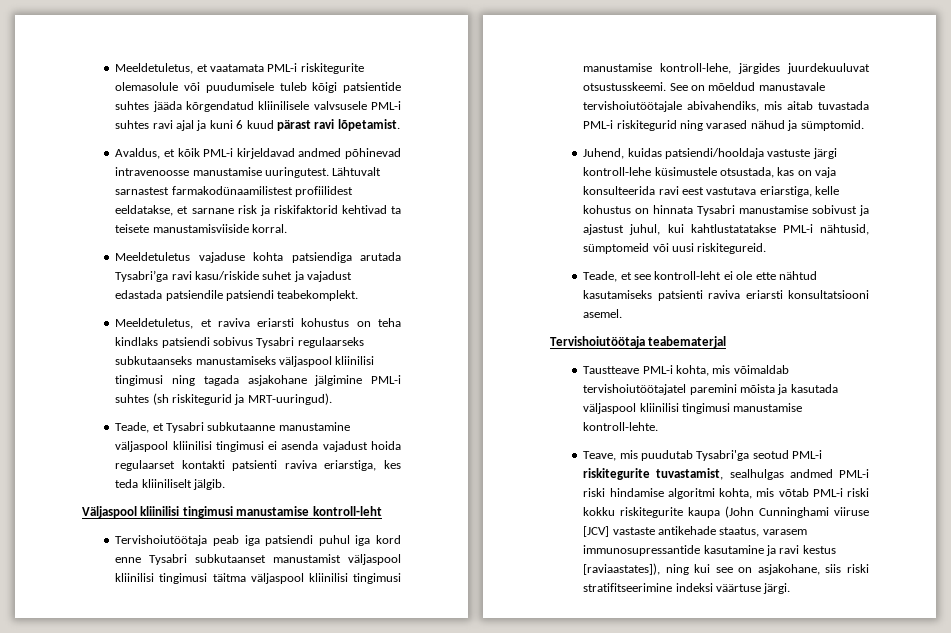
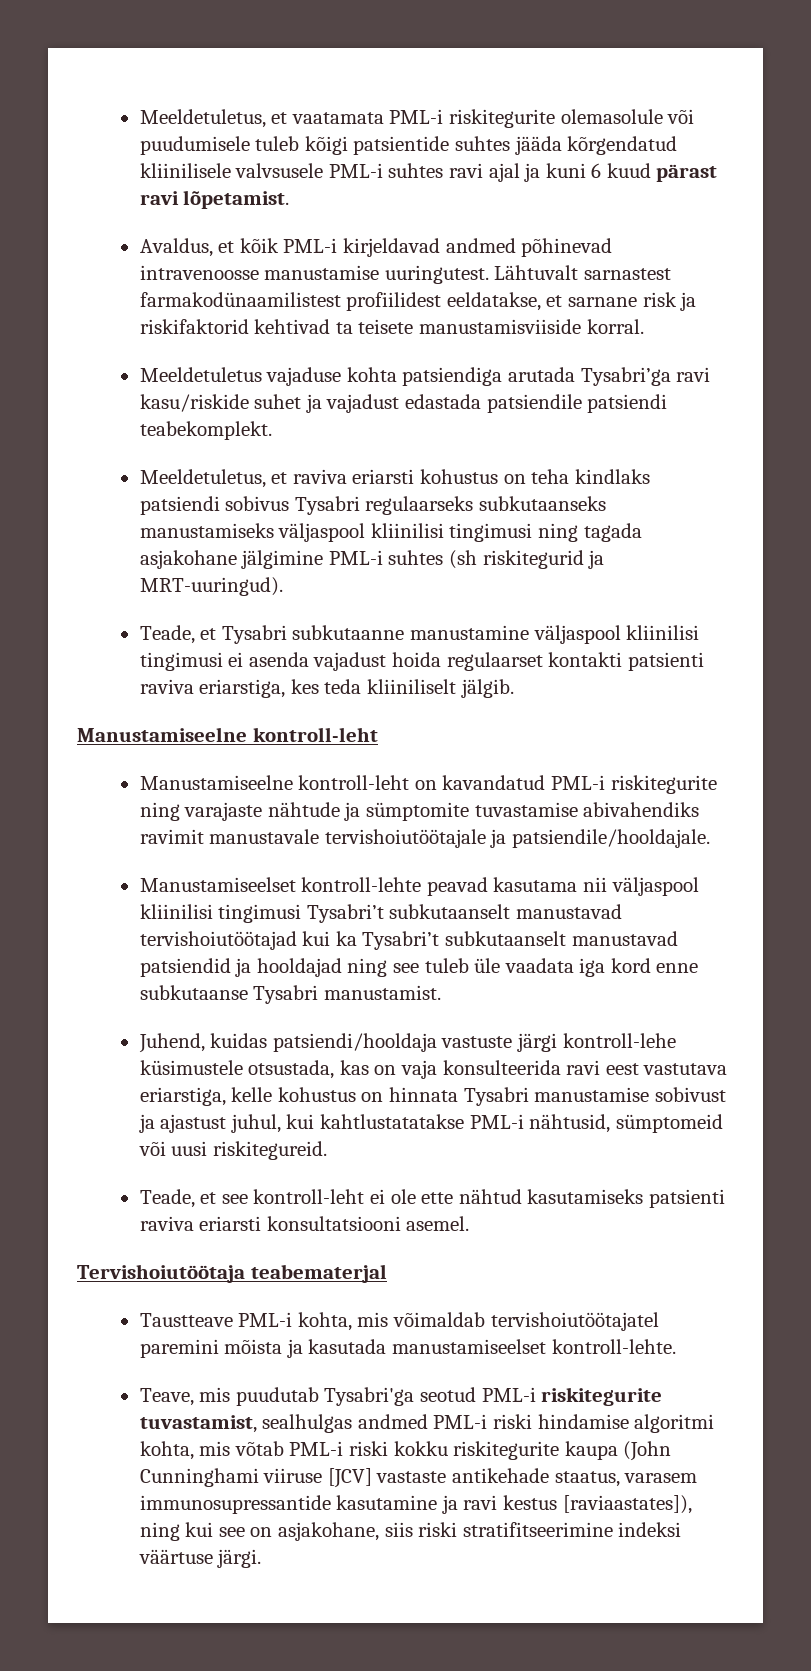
  Teade, et Tysabri subkutaanne manustamine väljaspool kliinilisi tingimusi ei asenda vajadust hoida regulaarset kontakti patsienti raviva eriarstiga, kes teda kliiniliselt jälgib.
- Väljaspool kliinilisi tingimusi manustamise kontroll-leht
- Tervishoiutöötaja peab iga patsiendi puhul iga kord enne Tysabri subkutaanset manustamist väljaspool kliinilisi tingimusi täitma väljaspool kliinilisi tingimusi manustamise kontroll-lehe, järgides juurdekuuluvat otsustusskeemi. See on mõeldud manustavale tervishoiutöötajale abivahendiks, mis aitab tuvastada PML-i riskitegurid ning varased nähud ja sümptomid.
+ Manustamiseelne kontroll-leht
+ Manustamiseelne kontroll-leht on kavandatud PML-i riskitegurite ning varajaste nähtude ja sümptomite tuvastamise abivahendiks ravimit manustavale tervishoiutöötajale ja patsiendile/hooldajale.
+ Manustamiseelset kontroll-lehte peavad kasutama nii väljaspool kliinilisi tingimusi Tysabri’t subkutaanselt manustavad tervishoiutöötajad kui ka Tysabri’t subkutaanselt manustavad patsiendid ja hooldajad ning see tuleb üle vaadata iga kord enne subkutaanse Tysabri manustamist.
- Taustteave PML-i kohta, mis võimaldab tervishoiutöötajatel paremini mõista ja kasutada väljaspool kliinilisi tingimusi manustamise kontroll-lehte.
+ Taustteave PML-i kohta, mis võimaldab tervishoiutöötajatel paremini mõista ja kasutada manustamiseelset kontroll-lehte.

